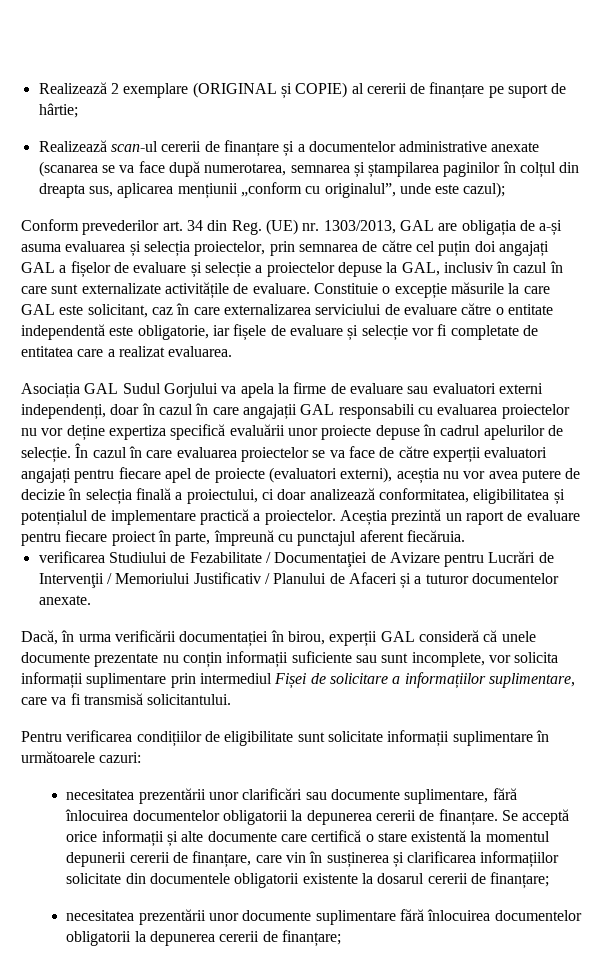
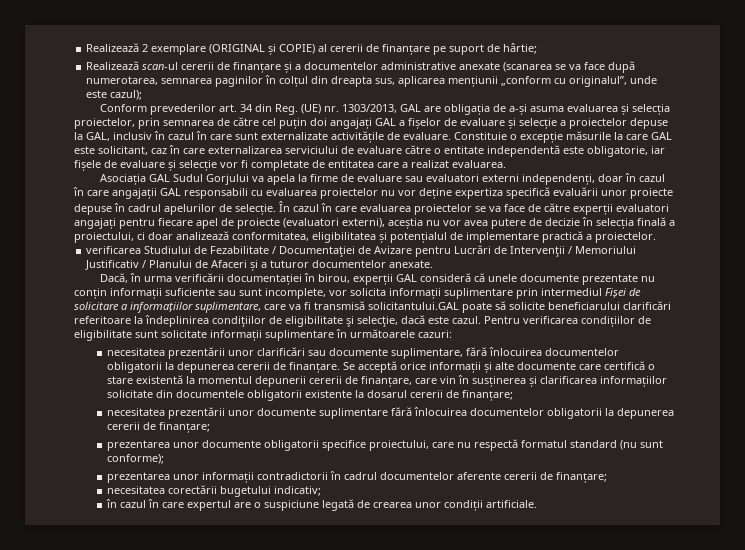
- Realizează scan-ul cererii de finanțare și a documentelor administrative anexate (scanarea se va face după numerotarea, semnarea și ștampilarea paginilor în colțul din dreapta sus, aplicarea mențiunii „conform cu originalulˮ, unde este cazul);
+ Realizează scan-ul cererii de finanțare și a documentelor administrative anexate (scanarea se va face după numerotarea, semnarea paginilor în colțul din dreapta sus, aplicarea mențiunii „conform cu originalulˮ, unde este cazul);
- Aceștia prezintă un raport de evaluare pentru fiecare proiect în parte, împreună cu punctajul aferent fiecăruia.
- Dacă, în urma verificării documentației în birou, experții GAL consideră că unele documente prezentate nu conțin informații suficiente sau sunt incomplete, vor solicita informații suplimentare prin intermediul Fișei de solicitare a informațiilor suplimentare, care va fi transmisă solicitantului.
- Pentru verificarea condițiilor de eligibilitate sunt solicitate informații suplimentare în următoarele cazuri:
+ Dacă, în urma verificării documentației în birou, experții GAL consideră că unele documente prezentate nu conțin informații suficiente sau sunt incomplete, vor solicita informații suplimentare prin intermediul Fișei de solicitare a informațiilor suplimentare, care va fi transmisă solicitantului.GAL poate să solicite beneficiarului clarificări referitoare la îndeplinirea condiţiilor de eligibilitate şi selecţie, dacă este cazul. Pentru verificarea condițiilor de eligibilitate sunt solicitate informații suplimentare în următoarele cazuri:
+ prezentarea unor documente obligatorii specifice proiectului, care nu respectă formatul standard (nu sunt conforme);
+ prezentarea unor informații contradictorii în cadrul documentelor aferente cererii de finanțare;
+ necesitatea corectării bugetului indicativ;
+ în cazul în care expertul are o suspiciune legată de crearea unor condiții artificiale.

